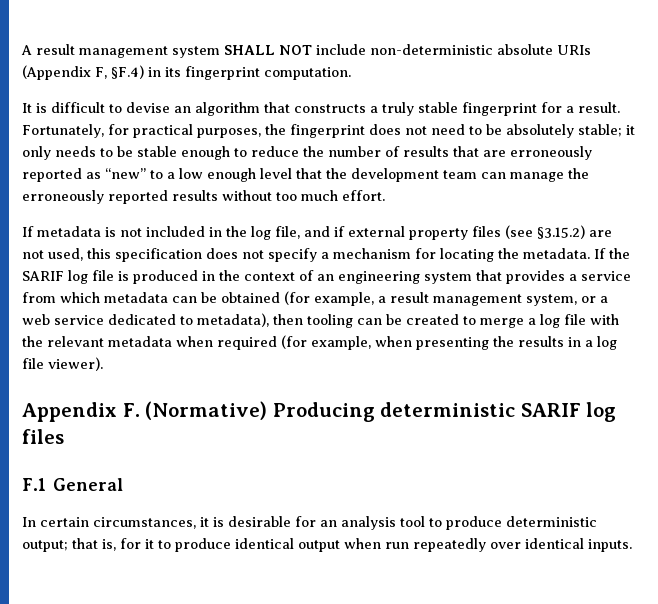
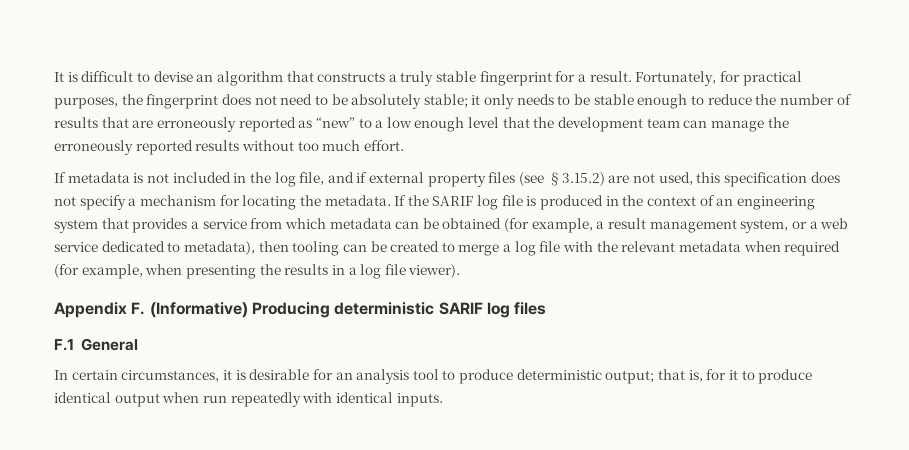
- A result management system SHALL NOT include non-deterministic absolute URIs (Appendix F, §F.4) in its fingerprint computation.
- Appendix F. (Normative) Producing deterministic SARIF log files
+ Appendix F. (Informative) Producing deterministic SARIF log files
- In certain circumstances, it is desirable for an analysis tool to produce deterministic output; that is, for it to produce identical output when run repeatedly over identical inputs.
+ In certain circumstances, it is desirable for an analysis tool to produce deterministic output; that is, for it to produce identical output when run repeatedly with identical inputs.

